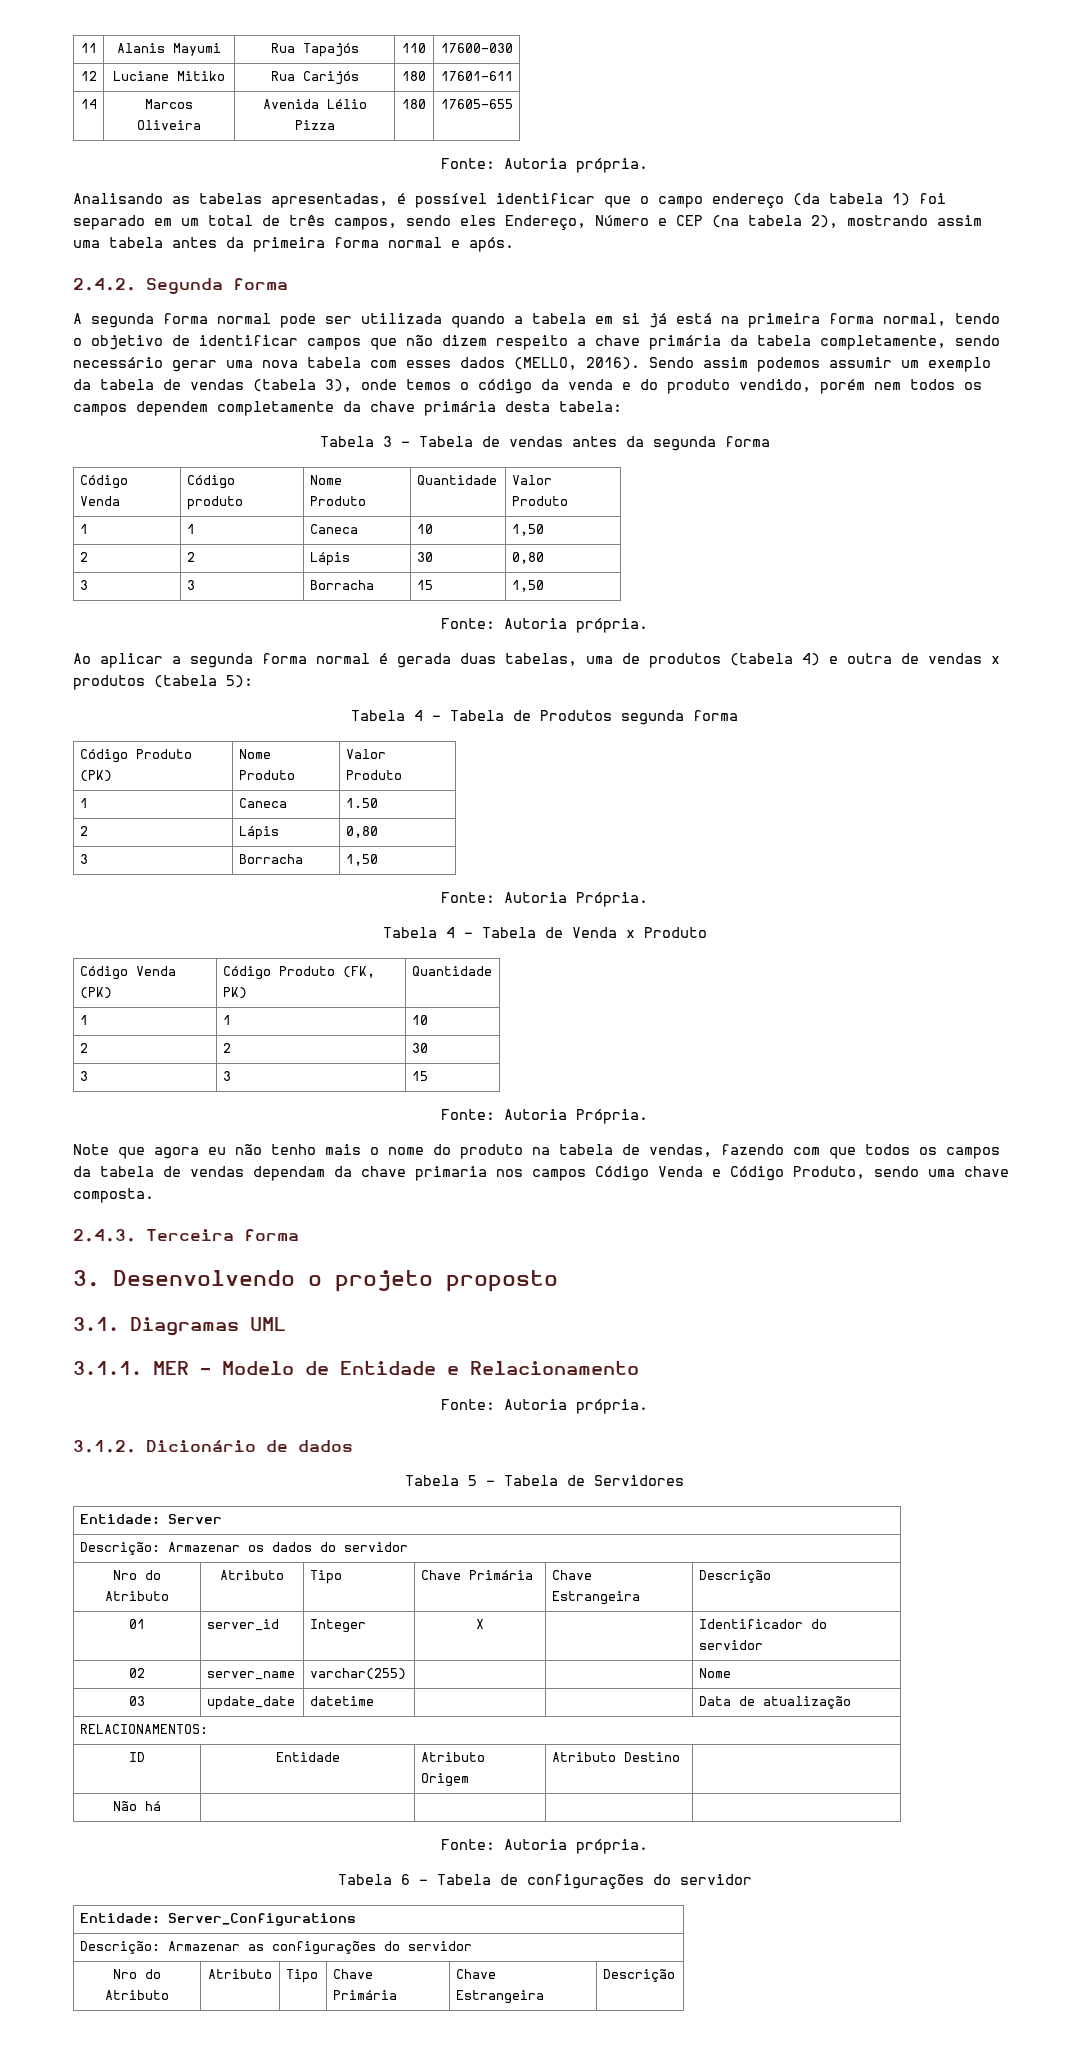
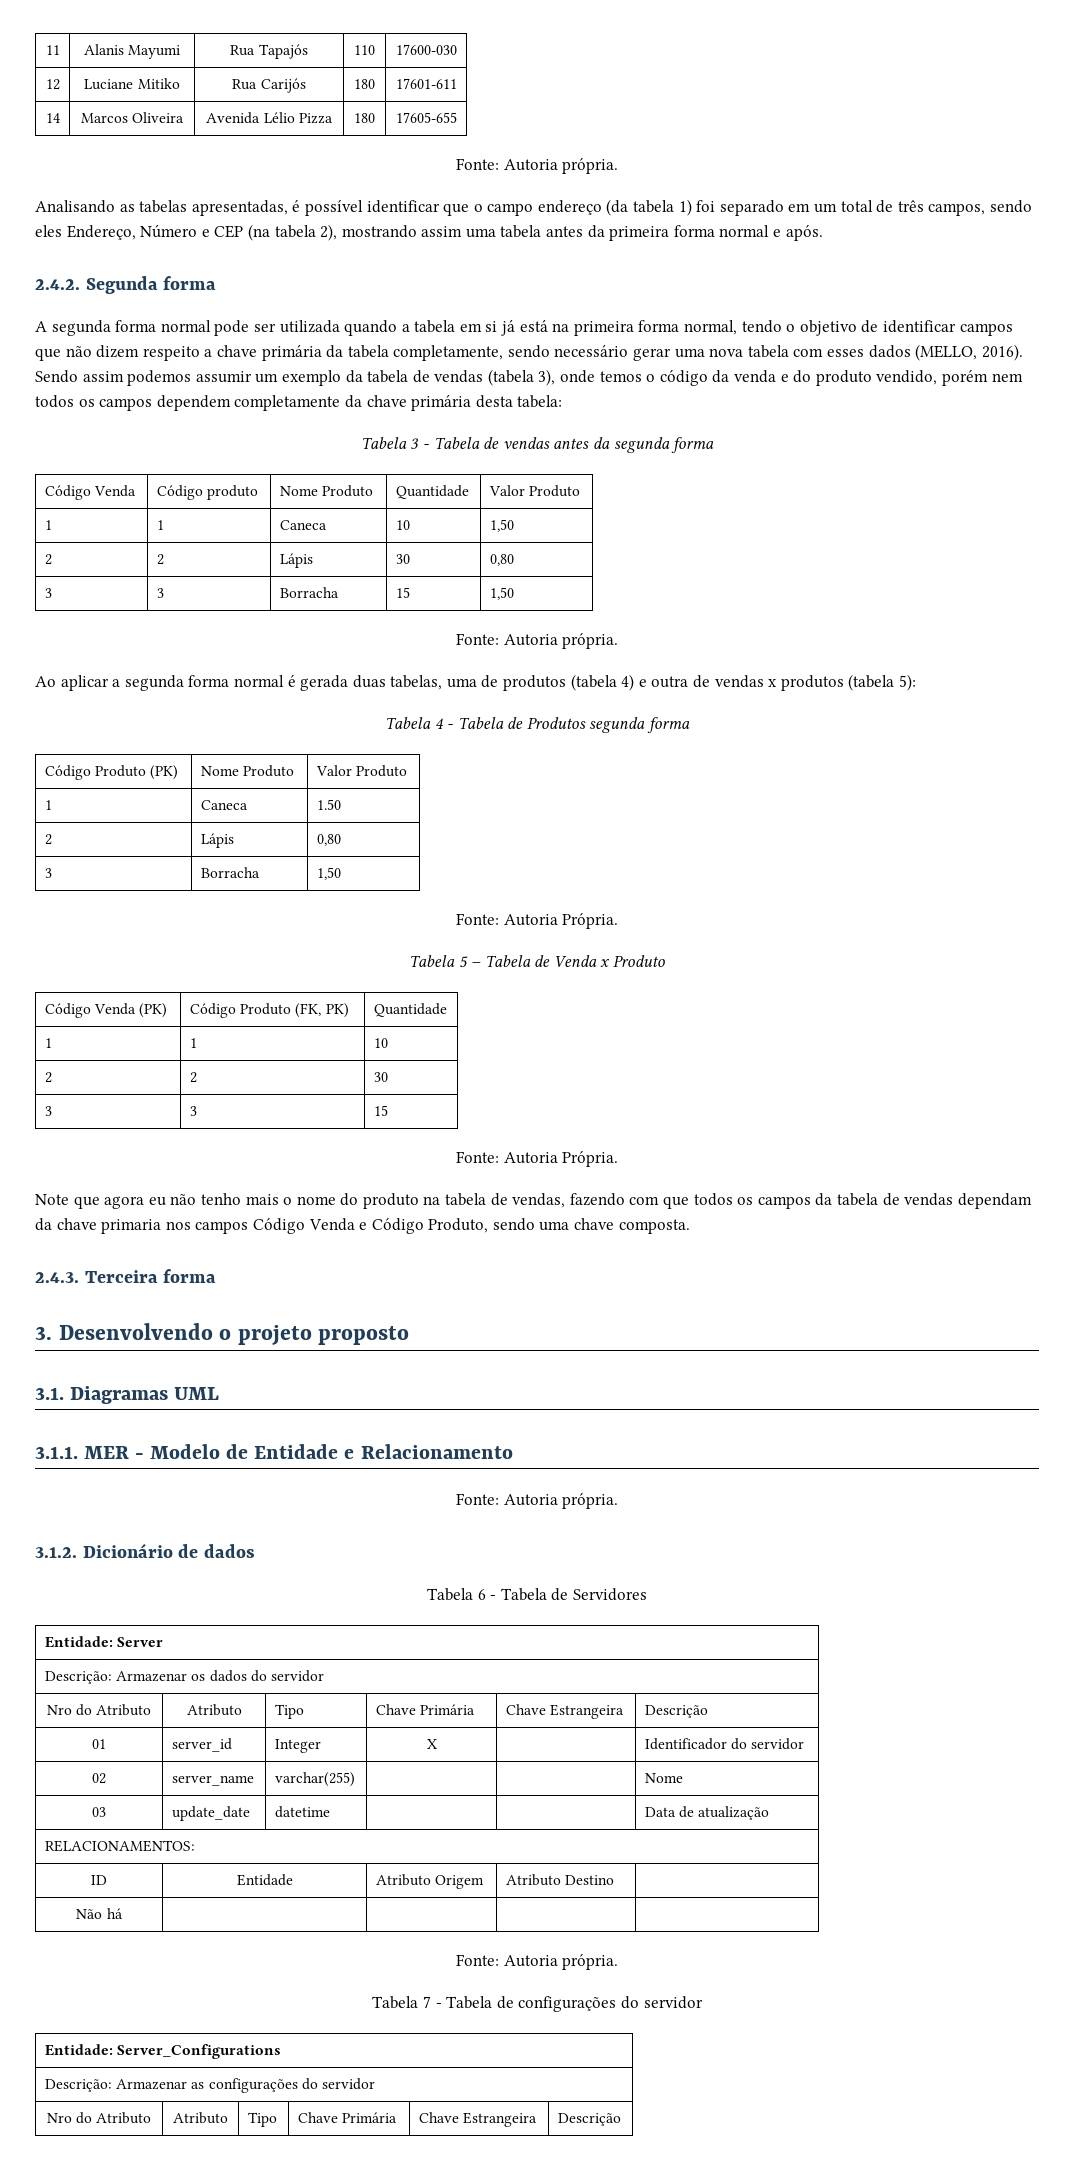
- Tabela 4 – Tabela de Venda x Produto
+ Tabela 5 – Tabela de Venda x Produto
- Tabela 5 - Tabela de Servidores
+ Tabela 6 - Tabela de Servidores
- Tabela 6 - Tabela de configurações do servidor
+ Tabela 7 - Tabela de configurações do servidor

